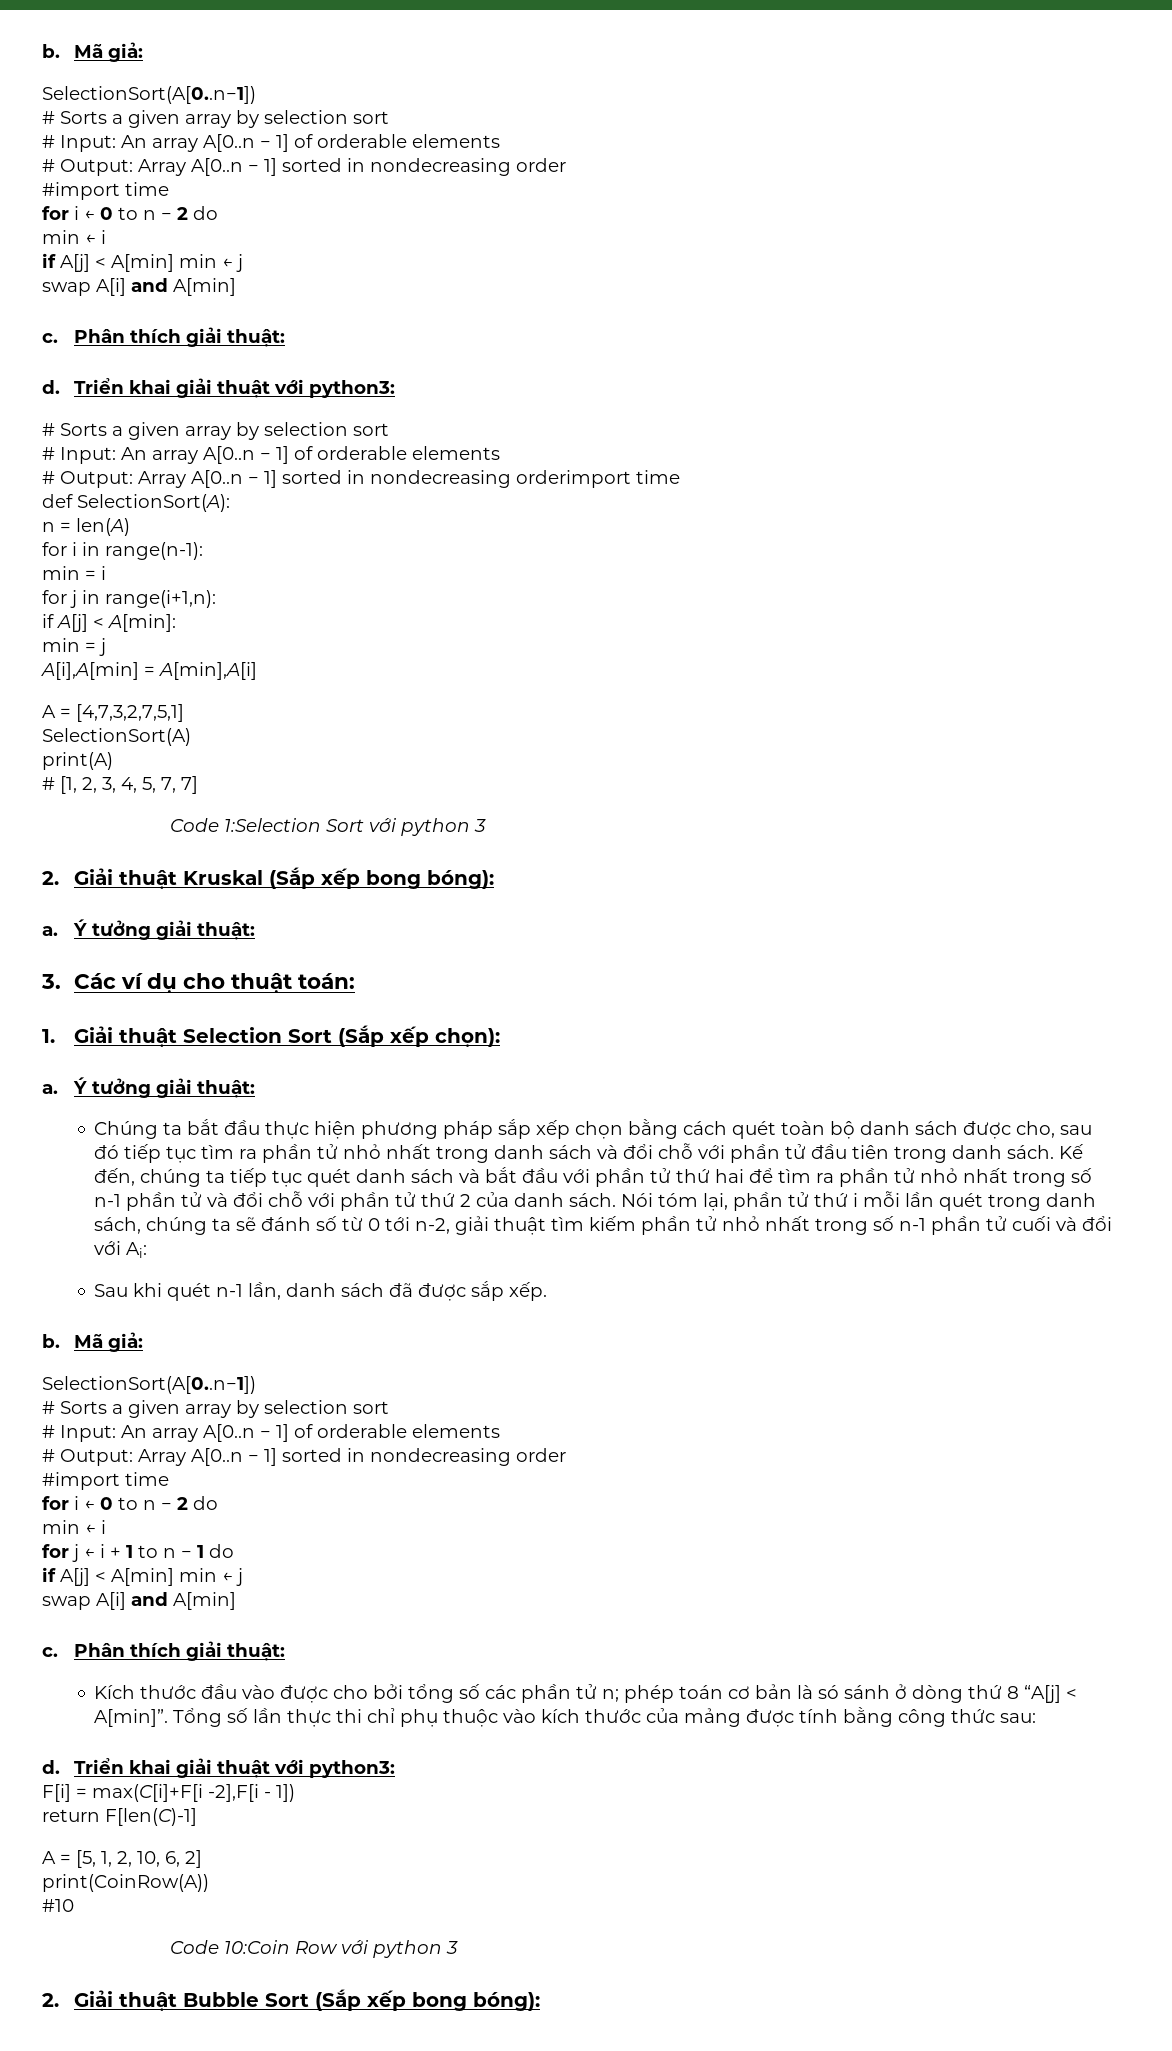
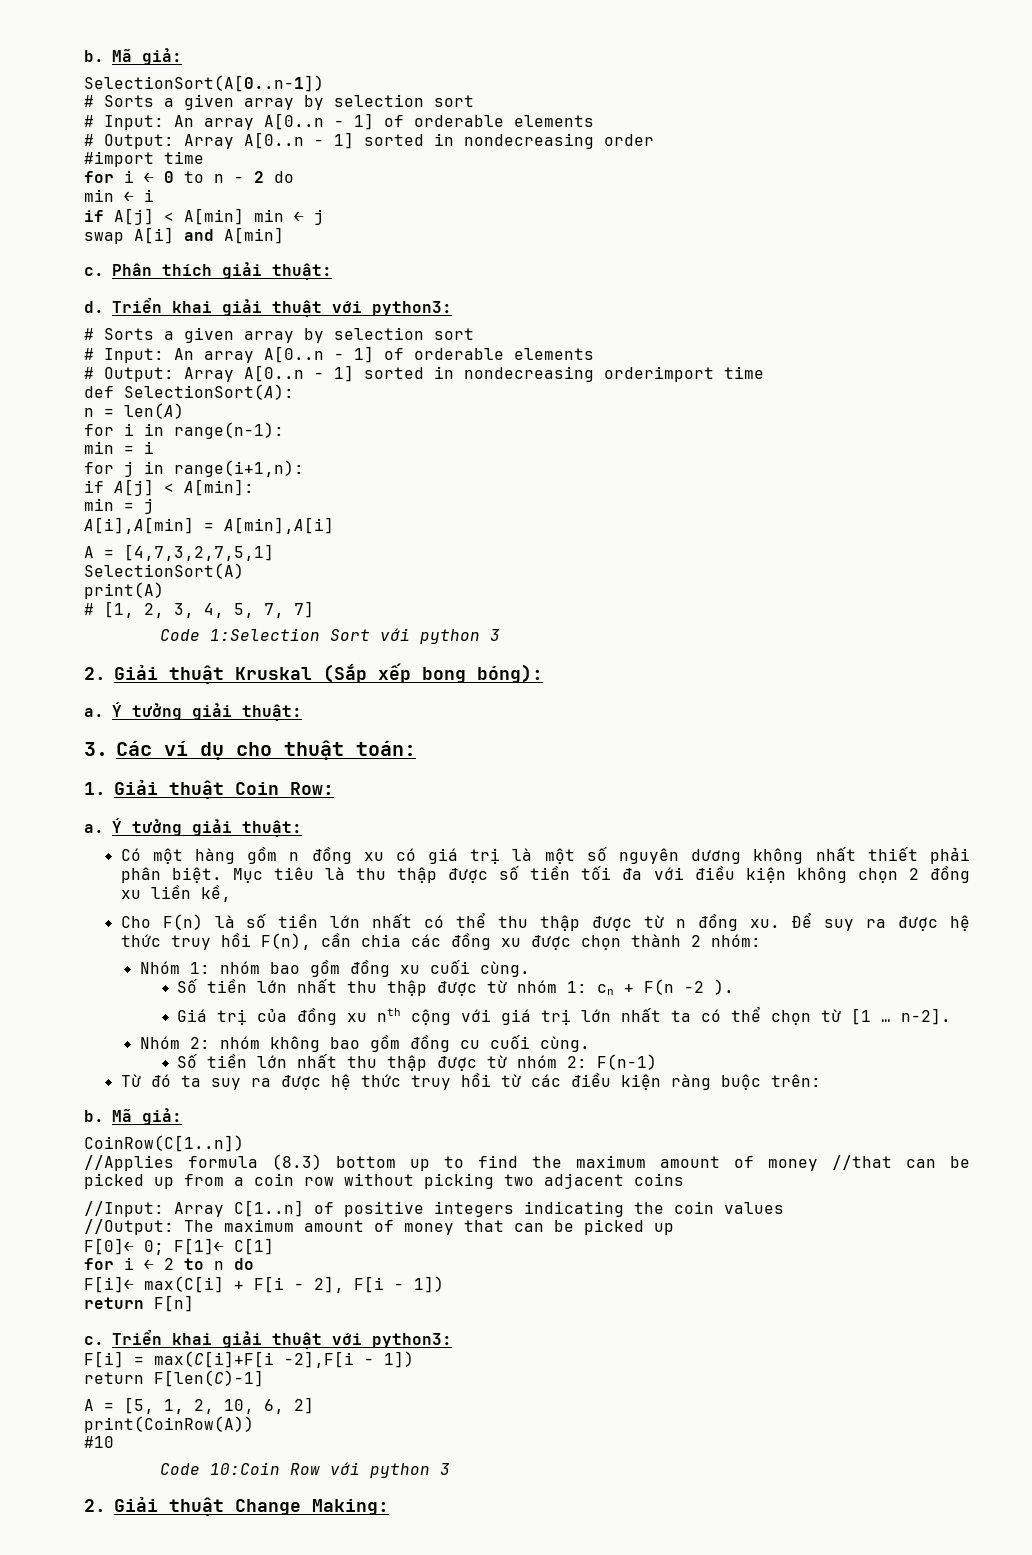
- 1. Giải thuật Selection Sort (Sắp xếp chọn):
+ 1. Giải thuật Coin Row:
  a. Ý tưởng giải thuật:
- Chúng ta bắt đầu thực hiện phương pháp sắp xếp chọn bằng cách quét toàn bộ danh sách được cho, sau đó tiếp tục tìm ra phần tử nhỏ nhất trong danh sách và đổi chỗ với phần tử đầu tiên trong danh sách. Kế đến, chúng ta tiếp tục quét danh sách và bắt đầu với phần tử thứ hai để tìm ra phần tử nhỏ nhất trong số n-1 phần tử và đổi chỗ với phần tử thứ 2 của danh sách. Nói tóm lại, phần tử thứ i mỗi lần quét trong danh sách, chúng ta sẽ đánh số từ 0 tới n-2, giải thuật tìm kiếm phần tử nhỏ nhất trong số n-1 phần tử cuối và đổi với Ai:
- Sau khi quét n-1 lần, danh sách đã được sắp xếp.
+ Có một hàng gồm n đồng xu có giá trị là một số nguyên dương không nhất thiết phải phân biệt. Mục tiêu là thu thập được số tiền tối đa với điều kiện không chọn 2 đồng xu liền kề,
+ Cho F(n) là số tiền lớn nhất có thể thu thập được từ n đồng xu. Để suy ra được hệ thức truy hồi F(n), cần chia các đồng xu được chọn thành 2 nhóm:
+ Nhóm 1: nhóm bao gồm đồng xu cuối cùng.
+ Số tiền lớn nhất thu thập được từ nhóm 1: cn + F(n -2 ).
+ Giá trị của đồng xu nth cộng với giá trị lớn nhất ta có thể chọn từ [1 … n-2].
+ Nhóm 2: nhóm không bao gồm đồng cu cuối cùng.
+ Số tiền lớn nhất thu thập được từ nhóm 2: F(n-1)
+ Từ đó ta suy ra được hệ thức truy hồi từ các điều kiện ràng buộc trên:
  b. Mã giả:
- SelectionSort(A[0..n−1])
- # Sorts a given array by selection sort
- # Input: An array A[0..n − 1] of orderable elements
- # Output: Array A[0..n − 1] sorted in nondecreasing order
- #import time
- for i ← 0 to n − 2 do
- min ← i
- for j ← i + 1 to n − 1 do
- if A[j] < A[min] min ← j
- swap A[i] and A[min]
- c. Phân thích giải thuật:
- Kích thước đầu vào được cho bởi tổng số các phần tử n; phép toán cơ bản là só sánh ở dòng thứ 8 “A[j] < A[min]”. Tổng số lần thực thi chỉ phụ thuộc vào kích thước của mảng được tính bằng công thức sau:
- d.
+ CoinRow(C[1..n])
+ //Applies formula (8.3) bottom up to find the maximum amount of money //that can be picked up from a coin row without picking two adjacent coins
+ //Input: Array C[1..n] of positive integers indicating the coin values
+ //Output: The maximum amount of money that can be picked up
+ F[0]← 0; F[1]← C[1]
+ for i ← 2 to n do
+ F[i]← max(C[i] + F[i − 2], F[i − 1])
+ return F[n]
+ c.
- 2. Giải thuật Bubble Sort (Sắp xếp bong bóng):
+ 2. Giải thuật Change Making:

